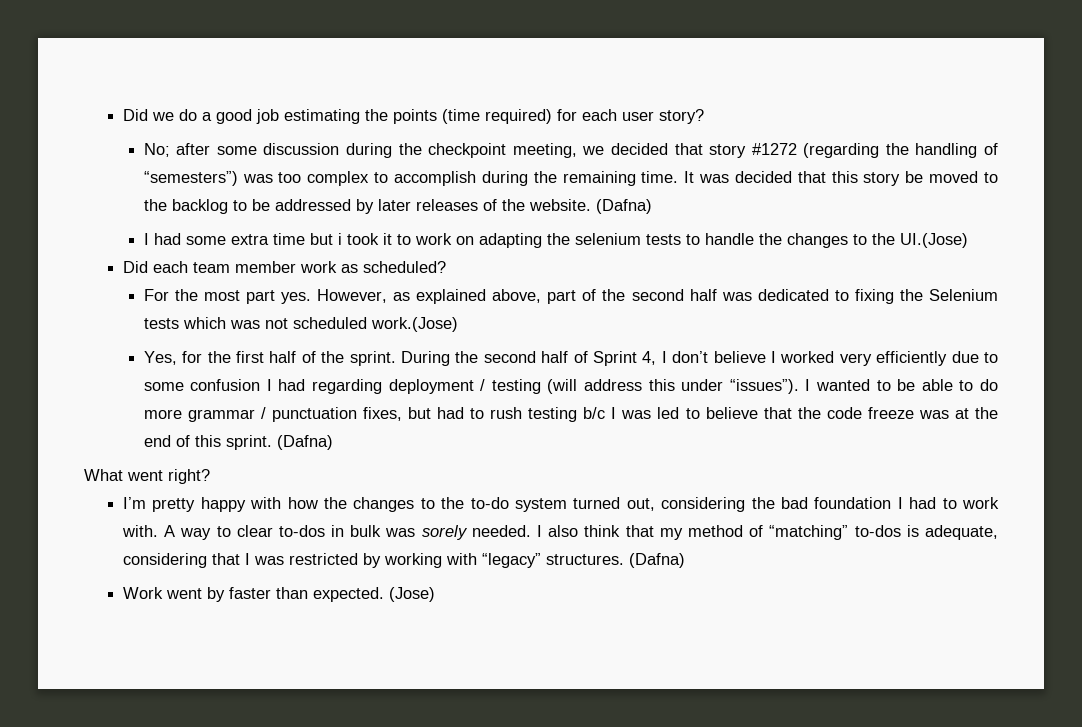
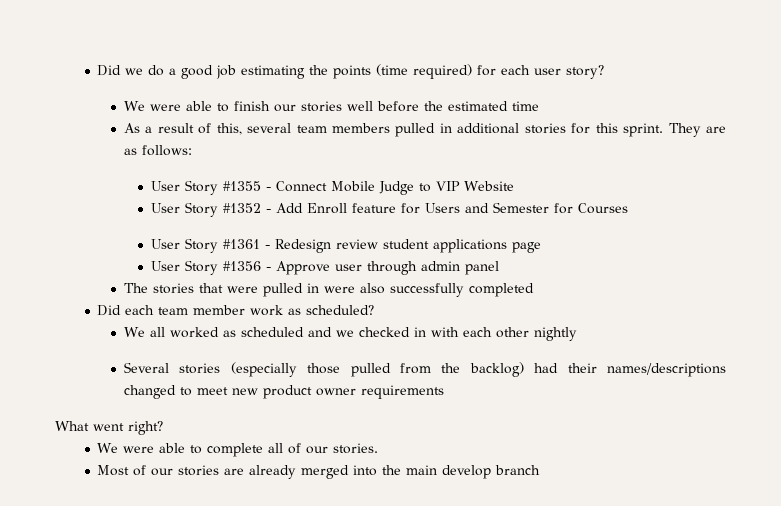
- No; after some discussion during the checkpoint meeting, we decided that story #1272 (regarding the handling of “semesters”) was too complex to accomplish during the remaining time. It was decided that this story be moved to the backlog to be addressed by later releases of the website. (Dafna)
- I had some extra time but i took it to work on adapting the selenium tests to handle the changes to the UI.(Jose)
+ We were able to finish our stories well before the estimated time
+ As a result of this, several team members pulled in additional stories for this sprint. They are as follows:
+ User Story #1355 - Connect Mobile Judge to VIP Website
+ User Story #1352 - Add Enroll feature for Users and Semester for Courses
+ User Story #1361 - Redesign review student applications page
+ User Story #1356 - Approve user through admin panel
+ The stories that were pulled in were also successfully completed
- For the most part yes. However, as explained above, part of the second half was dedicated to fixing the Selenium tests which was not scheduled work.(Jose)
- Yes, for the first half of the sprint. During the second half of Sprint 4, I don’t believe I worked very efficiently due to some confusion I had regarding deployment / testing (will address this under “issues”). I wanted to be able to do more grammar / punctuation fixes, but had to rush testing b/c I was led to believe that the code freeze was at the end of this sprint. (Dafna)
+ We all worked as scheduled and we checked in with each other nightly
+ Several stories (especially those pulled from the backlog) had their names/descriptions changed to meet new product owner requirements
  What went right?
- I’m pretty happy with how the changes to the to-do system turned out, considering the bad foundation I had to work with. A way to clear to-dos in bulk was sorely needed. I also think that my method of “matching” to-dos is adequate, considering that I was restricted by working with “legacy” structures. (Dafna)
- Work went by faster than expected. (Jose)
+ We were able to complete all of our stories.
+ Most of our stories are already merged into the main develop branch

